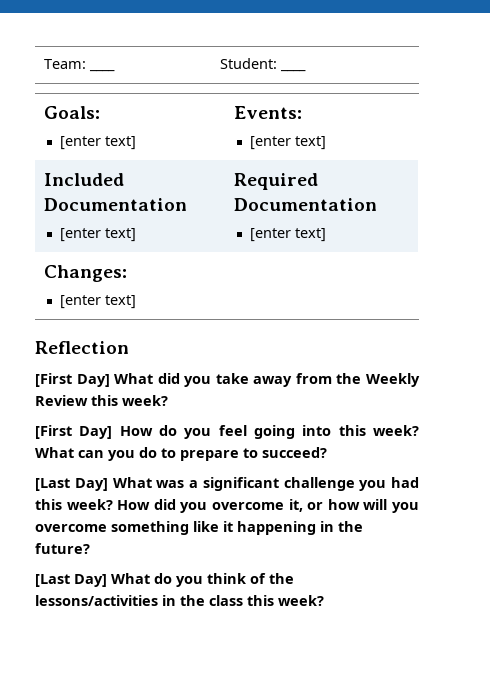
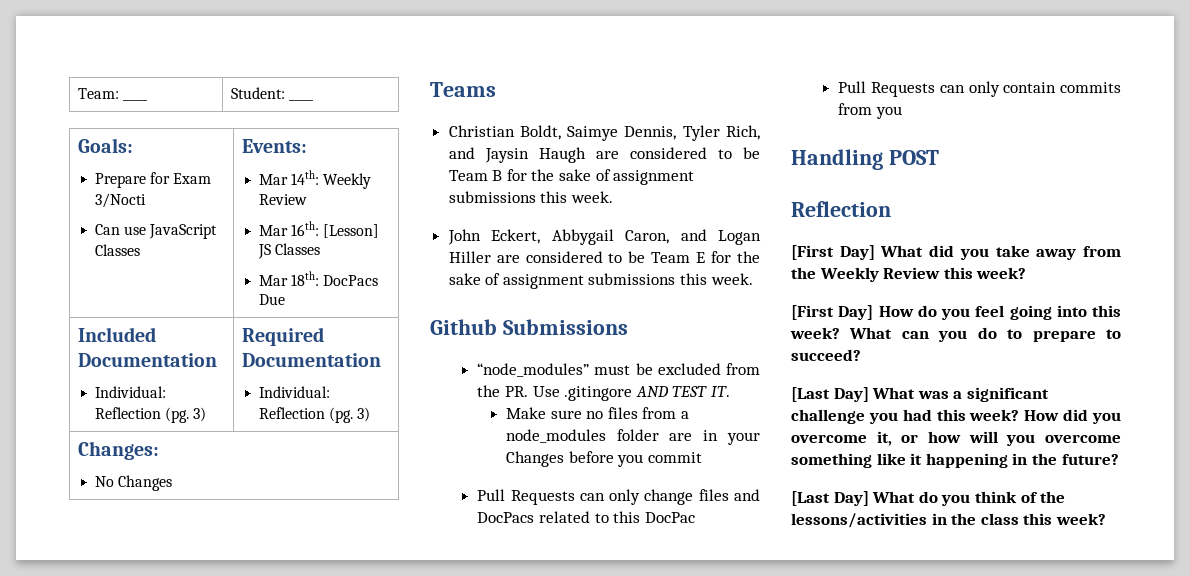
  Goals:
- [enter text] | Events:
- [enter text]
+ Prepare for Exam 3/Nocti
+ Can use JavaScript Classes | Events:
+ Mar 14th: Weekly Review
+ Mar 16th: [Lesson] JS Classes
+ Mar 18th: DocPacs Due
  Included Documentation
- [enter text] | Required Documentation
- [enter text]
+ Individual: Reflection (pg. 3) | Required Documentation
+ Individual: Reflection (pg. 3)
  Changes:
- [enter text]
+ No Changes
+ Teams
+ Christian Boldt, Saimye Dennis, Tyler Rich, and Jaysin Haugh are considered to be Team B for the sake of assignment submissions this week.
+ John Eckert, Abbygail Caron, and Logan Hiller are considered to be Team E for the sake of assignment submissions this week.
+ Github Submissions
+ “node_modules” must be excluded from the PR. Use .gitingore AND TEST IT.
+ Make sure no files from a node_modules folder are in your Changes before you commit
+ Pull Requests can only change files and DocPacs related to this DocPac
+ Pull Requests can only contain commits from you
+ Handling POST

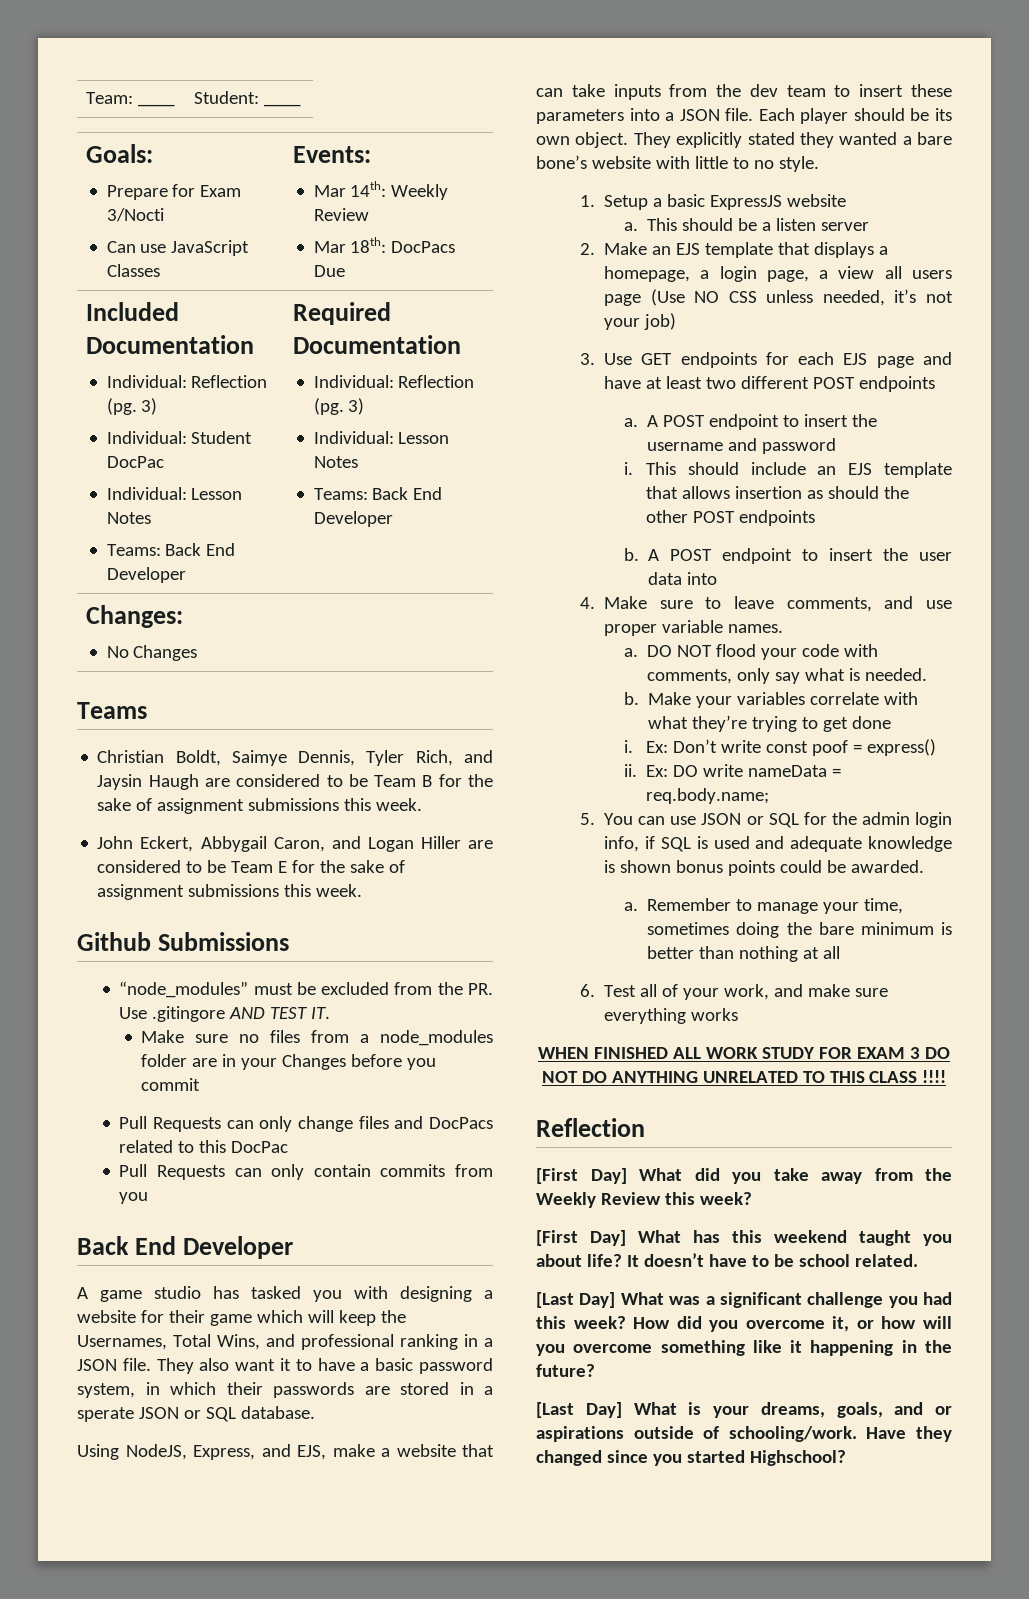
  Goals:
  Prepare for Exam 3/Nocti
  Can use JavaScript Classes | Events:
  Mar 14th: Weekly Review
- Mar 16th: [Lesson] JS Classes
  Included Documentation
- Individual: Reflection (pg. 3) | Required Documentation
  Individual: Reflection (pg. 3)
+ Individual: Student DocPac
+ Individual: Lesson Notes
+ Teams: Back End Developer | Required Documentation
+ Individual: Reflection (pg. 3)
+ Individual: Lesson Notes
+ Teams: Back End Developer
  Pull Requests can only contain commits from you
- Handling POST
+ Back End Developer
+ A game studio has tasked you with designing a website for their game which will keep the Usernames, Total Wins, and professional ranking in a JSON file. They also want it to have a basic password system, in which their passwords are stored in a sperate JSON or SQL database.
+ Using NodeJS, Express, and EJS, make a website that can take inputs from the dev team to insert these parameters into a JSON file. Each player should be its own object. They explicitly stated they wanted a bare bone’s website with little to no style.
+ 1. Setup a basic ExpressJS website
+ a. This should be a listen server
+ 2. Make an EJS template that displays a homepage, a login page, a view all users page (Use NO CSS unless needed, it’s not your job)
+ 3. Use GET endpoints for each EJS page and have at least two different POST endpoints
+ a. A POST endpoint to insert the username and password
+ i. This should include an EJS template that allows insertion as should the other POST endpoints
+ b. A POST endpoint to insert the user data into
+ 4. Make sure to leave comments, and use proper variable names.
+ a. DO NOT flood your code with comments, only say what is needed.
+ b. Make your variables correlate with what they’re trying to get done
+ i. Ex: Don’t write const poof = express()
+ ii. Ex: DO write nameData = req.body.name;
+ 5. You can use JSON or SQL for the admin login info, if SQL is used and adequate knowledge is shown bonus points could be awarded.
+ a. Remember to manage your time, sometimes doing the bare minimum is better than nothing at all
+ 6. Test all of your work, and make sure everything works
+ WHEN FINISHED ALL WORK STUDY FOR EXAM 3 DO NOT DO ANYTHING UNRELATED TO THIS CLASS !!!!
- [First Day] How do you feel going into this week? What can you do to prepare to succeed?
+ [First Day] What has this weekend taught you about life? It doesn’t have to be school related.
- [Last Day] What do you think of the lessons/activities in the class this week?
+ [Last Day] What is your dreams, goals, and or aspirations outside of schooling/work. Have they changed since you started Highschool?

